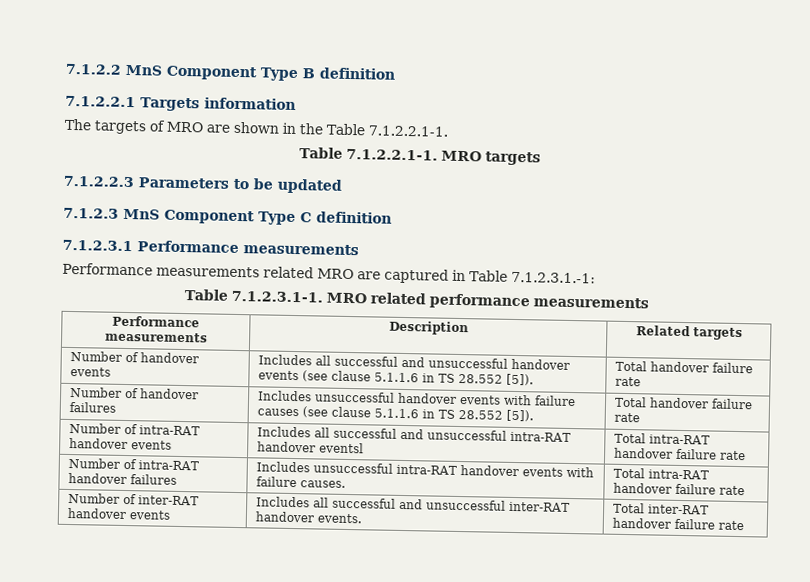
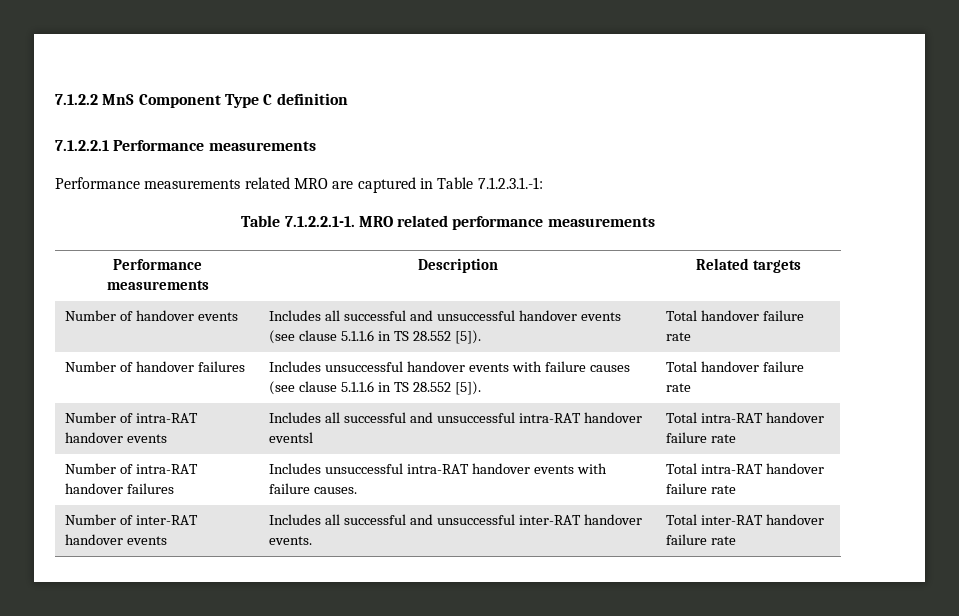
- 7.1.2.2 MnS Component Type B definition
- 7.1.2.2.1 Targets information
- The targets of MRO are shown in the Table 7.1.2.2.1-1.
- Table 7.1.2.2.1-1. MRO targets
- 7.1.2.2.3 Parameters to be updated
- 7.1.2.3 MnS Component Type C definition
+ 7.1.2.2 MnS Component Type C definition
- 7.1.2.3.1 Performance measurements
+ 7.1.2.2.1 Performance measurements
- Table 7.1.2.3.1-1. MRO related performance measurements
+ Table 7.1.2.2.1-1. MRO related performance measurements

